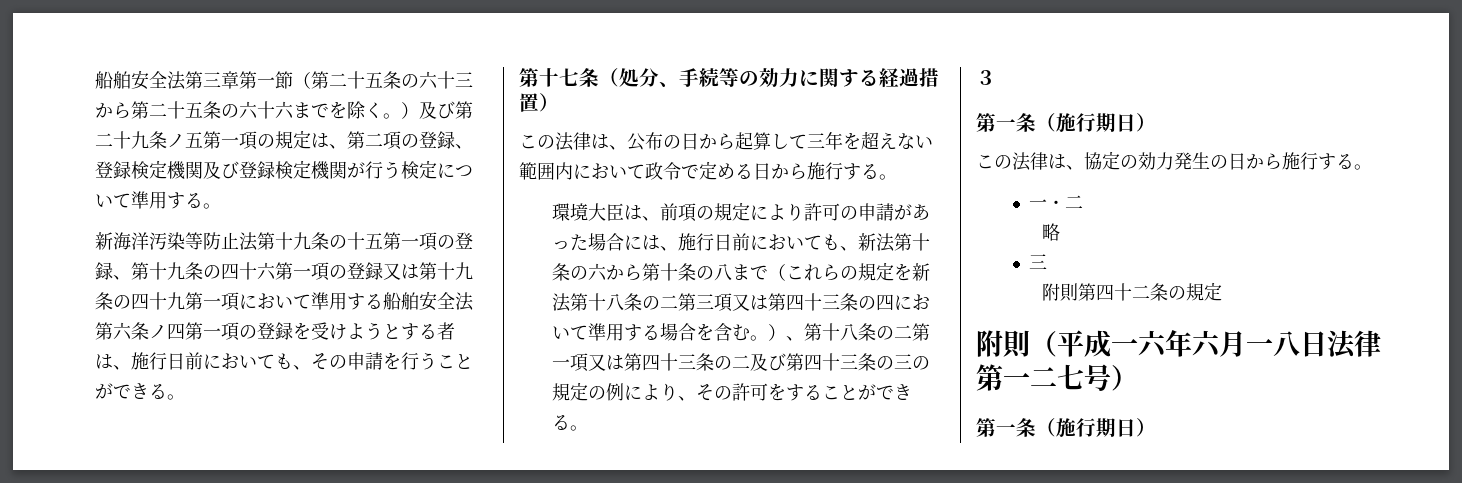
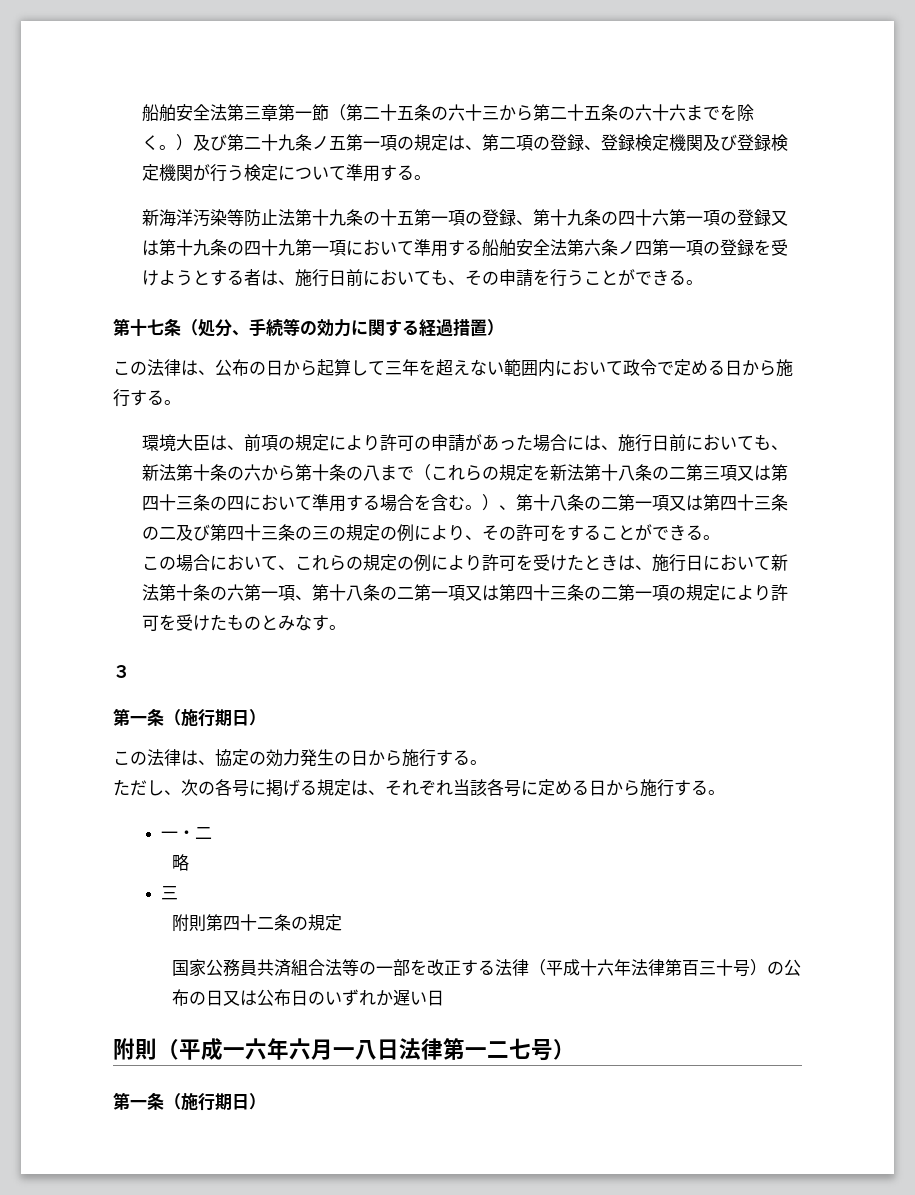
+ この場合において、これらの規定の例により許可を受けたときは、施行日において新法第十条の六第一項、第十八条の二第一項又は第四十三条の二第一項の規定により許可を受けたものとみなす。
+ ただし、次の各号に掲げる規定は、それぞれ当該各号に定める日から施行する。
+ 国家公務員共済組合法等の一部を改正する法律（平成十六年法律第百三十号）の公布の日又は公布日のいずれか遅い日

